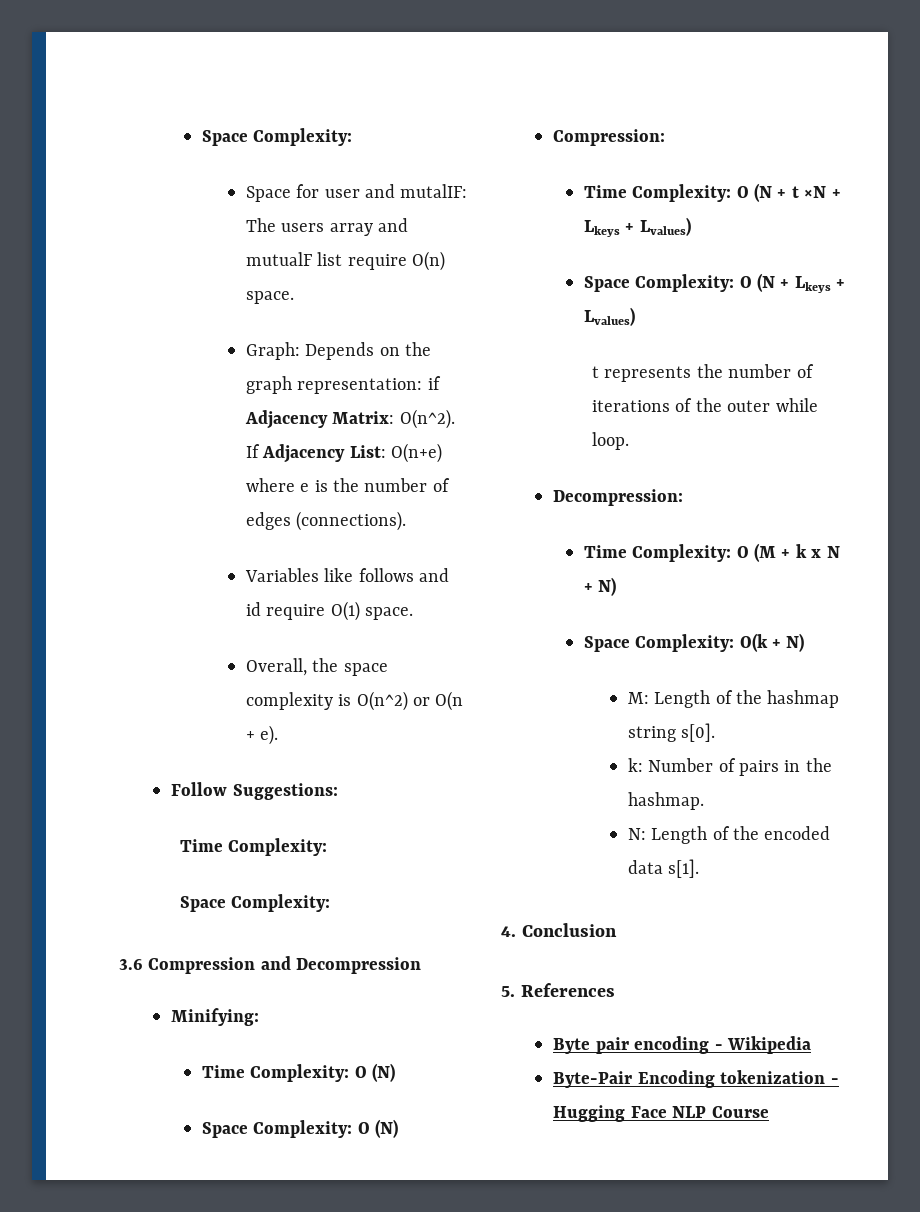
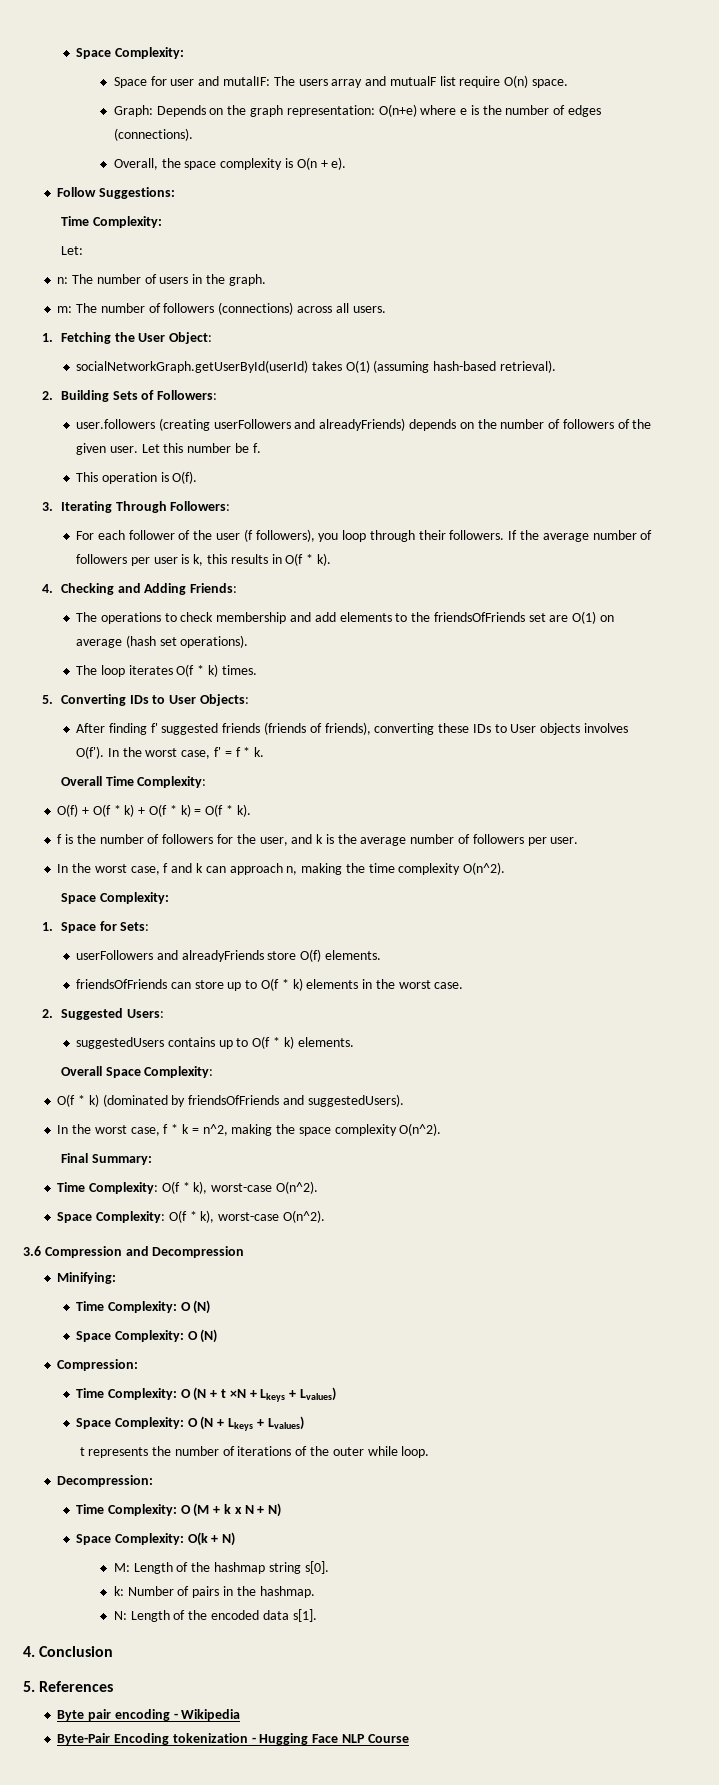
- Graph: Depends on the graph representation: if Adjacency Matrix: O(n^2). If Adjacency List: O(n+e) where e is the number of edges (connections).
+ Graph: Depends on the graph representation: O(n+e) where e is the number of edges (connections).
- Variables like follows and id require O(1) space.
- Overall, the space complexity is O(n^2) or O(n + e).
+ Overall, the space complexity is O(n + e).
  Follow Suggestions:
  Time Complexity:
+ Let:
+ n: The number of users in the graph.
+ m: The number of followers (connections) across all users.
+ 1. Fetching the User Object:
+ socialNetworkGraph.getUserById(userId) takes O(1) (assuming hash-based retrieval).
+ 2. Building Sets of Followers:
+ user.followers (creating userFollowers and alreadyFriends) depends on the number of followers of the given user. Let this number be f.
+ This operation is O(f).
+ 3. Iterating Through Followers:
+ For each follower of the user (f followers), you loop through their followers. If the average number of followers per user is k, this results in O(f * k).
+ 4. Checking and Adding Friends:
+ The operations to check membership and add elements to the friendsOfFriends set are O(1) on average (hash set operations).
+ The loop iterates O(f * k) times.
+ 5. Converting IDs to User Objects:
+ After finding f' suggested friends (friends of friends), converting these IDs to User objects involves O(f'). In the worst case, f' = f * k.
+ Overall Time Complexity:
+ O(f) + O(f * k) + O(f * k) = O(f * k).
+ f is the number of followers for the user, and k is the average number of followers per user.
+ In the worst case, f and k can approach n, making the time complexity O(n^2).
  Space Complexity:
+ 1. Space for Sets:
+ userFollowers and alreadyFriends store O(f) elements.
+ friendsOfFriends can store up to O(f * k) elements in the worst case.
+ 2. Suggested Users:
+ suggestedUsers contains up to O(f * k) elements.
+ Overall Space Complexity:
+ O(f * k) (dominated by friendsOfFriends and suggestedUsers).
+ In the worst case, f * k = n^2, making the space complexity O(n^2).
+ Final Summary:
+ Time Complexity: O(f * k), worst-case O(n^2).
+ Space Complexity: O(f * k), worst-case O(n^2).

